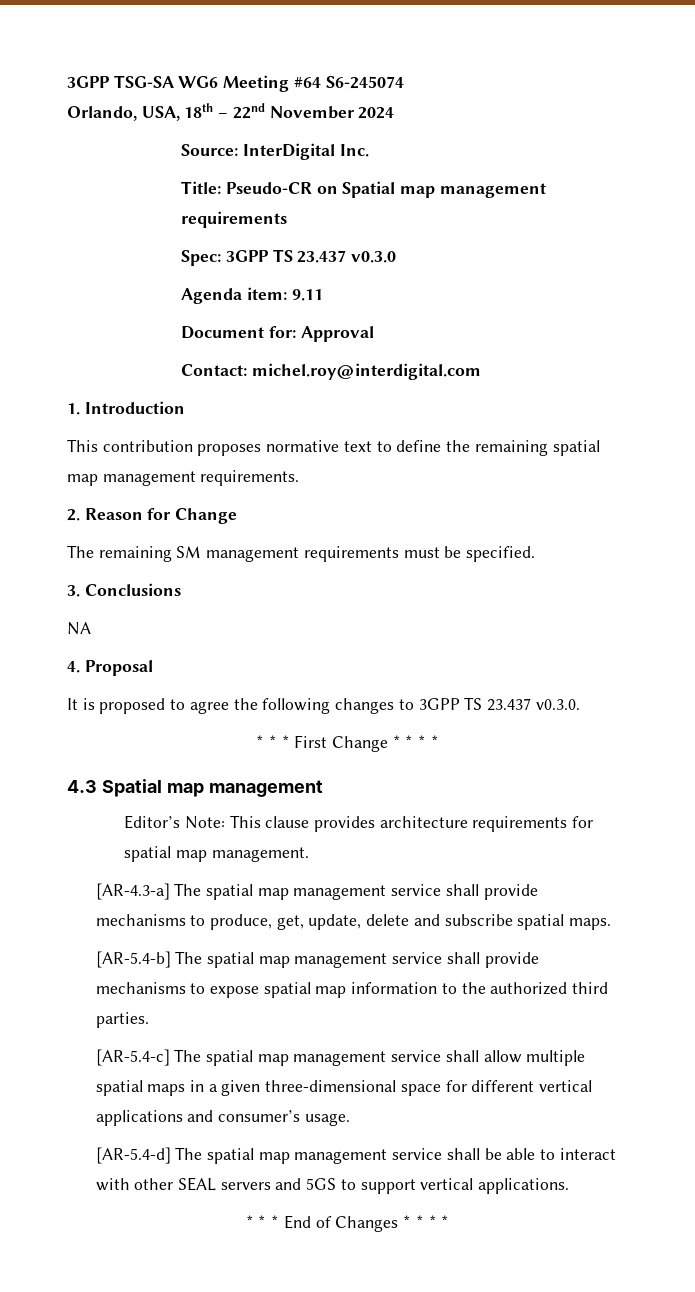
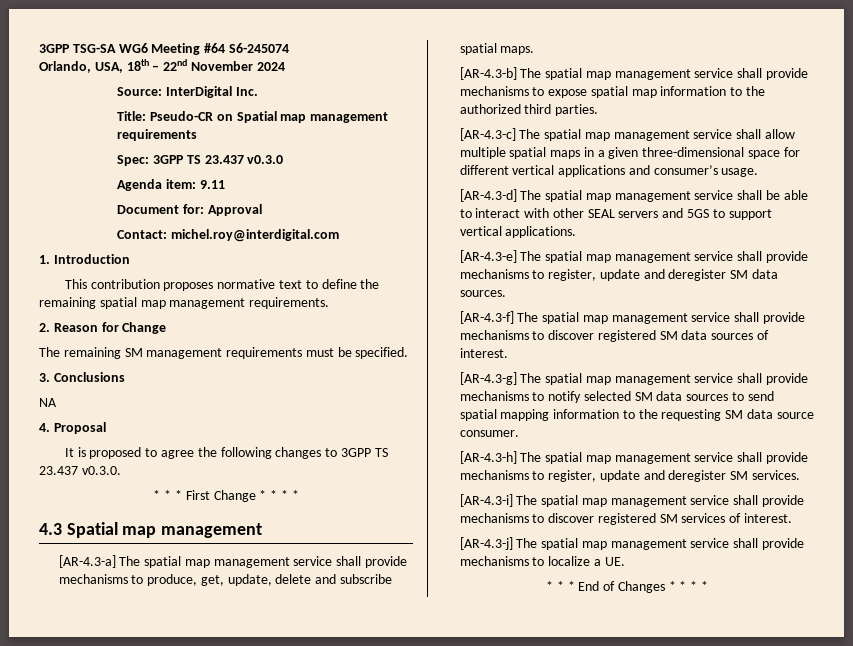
- Editor’s Note: This clause provides architecture requirements for spatial map management.
- [AR-5.4-b] The spatial map management service shall provide mechanisms to expose spatial map information to the authorized third parties.
+ [AR-4.3-b] The spatial map management service shall provide mechanisms to expose spatial map information to the authorized third parties.
- [AR-5.4-c] The spatial map management service shall allow multiple spatial maps in a given three-dimensional space for different vertical applications and consumer’s usage.
+ [AR-4.3-c] The spatial map management service shall allow multiple spatial maps in a given three-dimensional space for different vertical applications and consumer’s usage.
- [AR-5.4-d] The spatial map management service shall be able to interact with other SEAL servers and 5GS to support vertical applications.
+ [AR-4.3-d] The spatial map management service shall be able to interact with other SEAL servers and 5GS to support vertical applications.
+ [AR-4.3-e] The spatial map management service shall provide mechanisms to register, update and deregister SM data sources.
+ [AR-4.3-f] The spatial map management service shall provide mechanisms to discover registered SM data sources of interest.
+ [AR-4.3-g] The spatial map management service shall provide mechanisms to notify selected SM data sources to send spatial mapping information to the requesting SM data source consumer.
+ [AR-4.3-h] The spatial map management service shall provide mechanisms to register, update and deregister SM services.
+ [AR-4.3-i] The spatial map management service shall provide mechanisms to discover registered SM services of interest.
+ [AR-4.3-j] The spatial map management service shall provide mechanisms to localize a UE.

